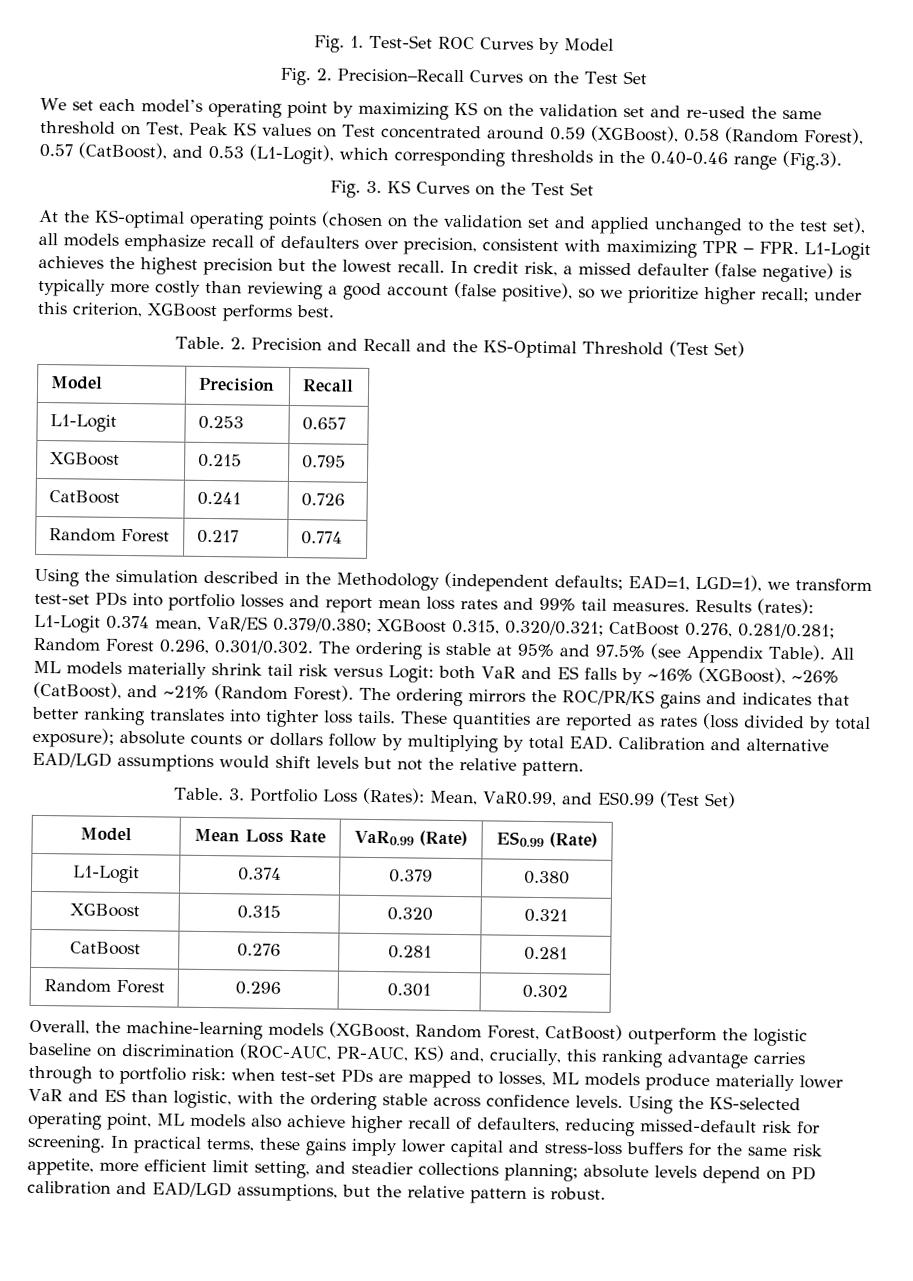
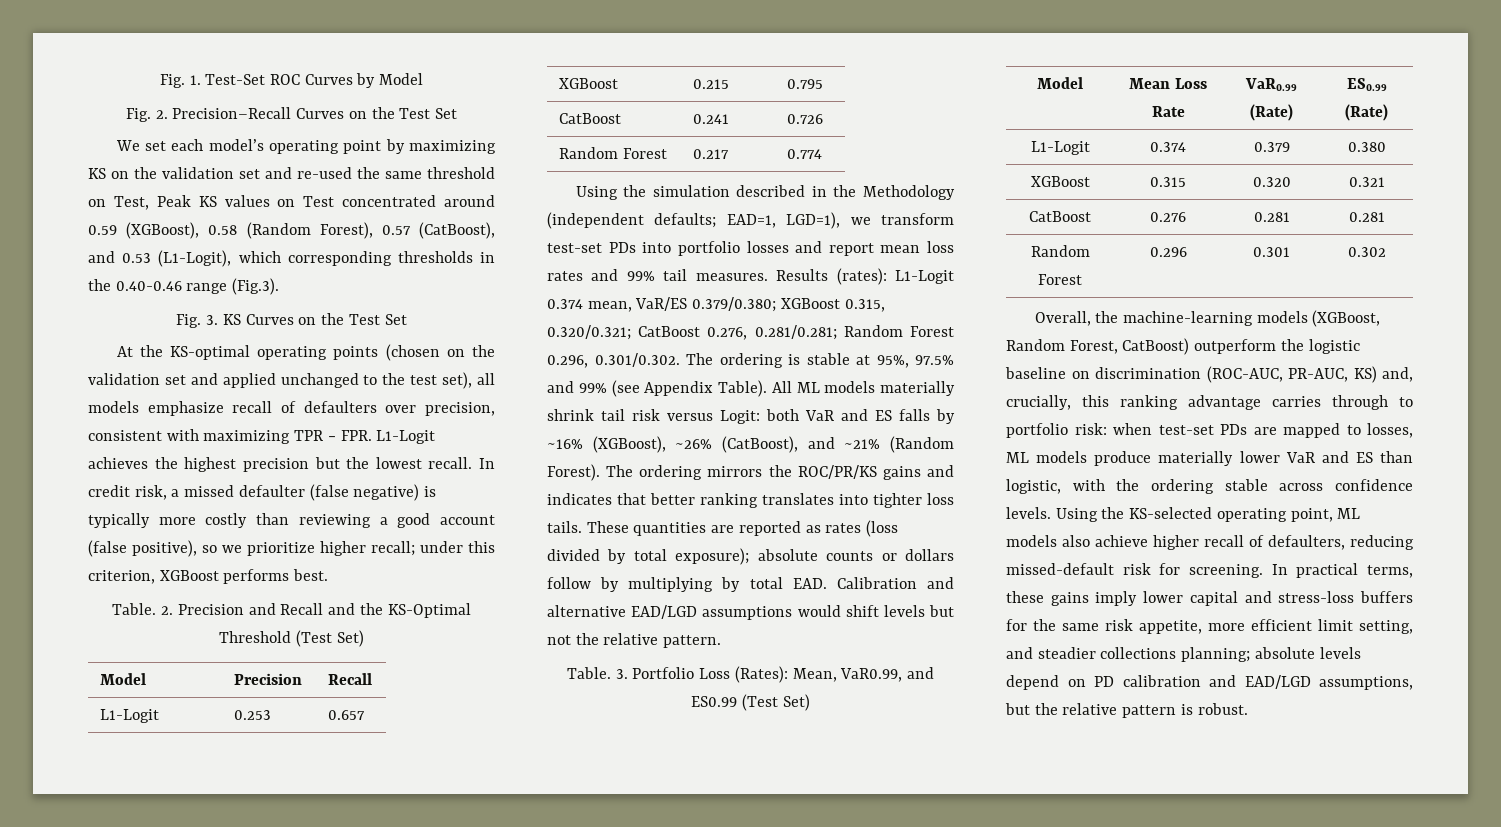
- Results (rates): L1-Logit 0.374 mean, VaR/ES 0.379/0.380; XGBoost 0.315, 0.320/0.321; CatBoost 0.276, 0.281/0.281; Random Forest 0.296, 0.301/0.302. The ordering is stable at 95% and 97.5% (see Appendix Table).
+ Results (rates): L1-Logit 0.374 mean, VaR/ES 0.379/0.380; XGBoost 0.315, 0.320/0.321; CatBoost 0.276, 0.281/0.281; Random Forest 0.296, 0.301/0.302. The ordering is stable at 95%, 97.5% and 99% (see Appendix Table).

